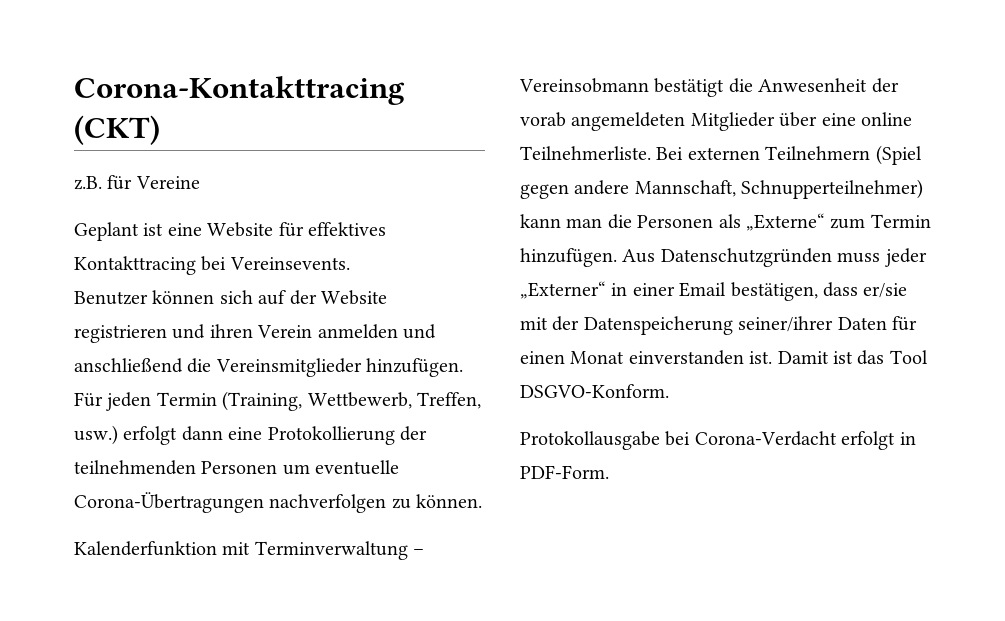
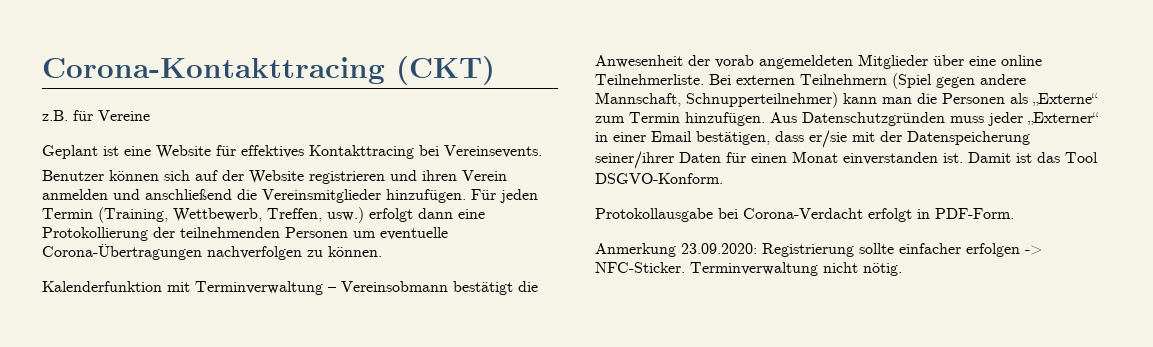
+ Anmerkung 23.09.2020: Registrierung sollte einfacher erfolgen -> NFC-Sticker. Terminverwaltung nicht nötig.

